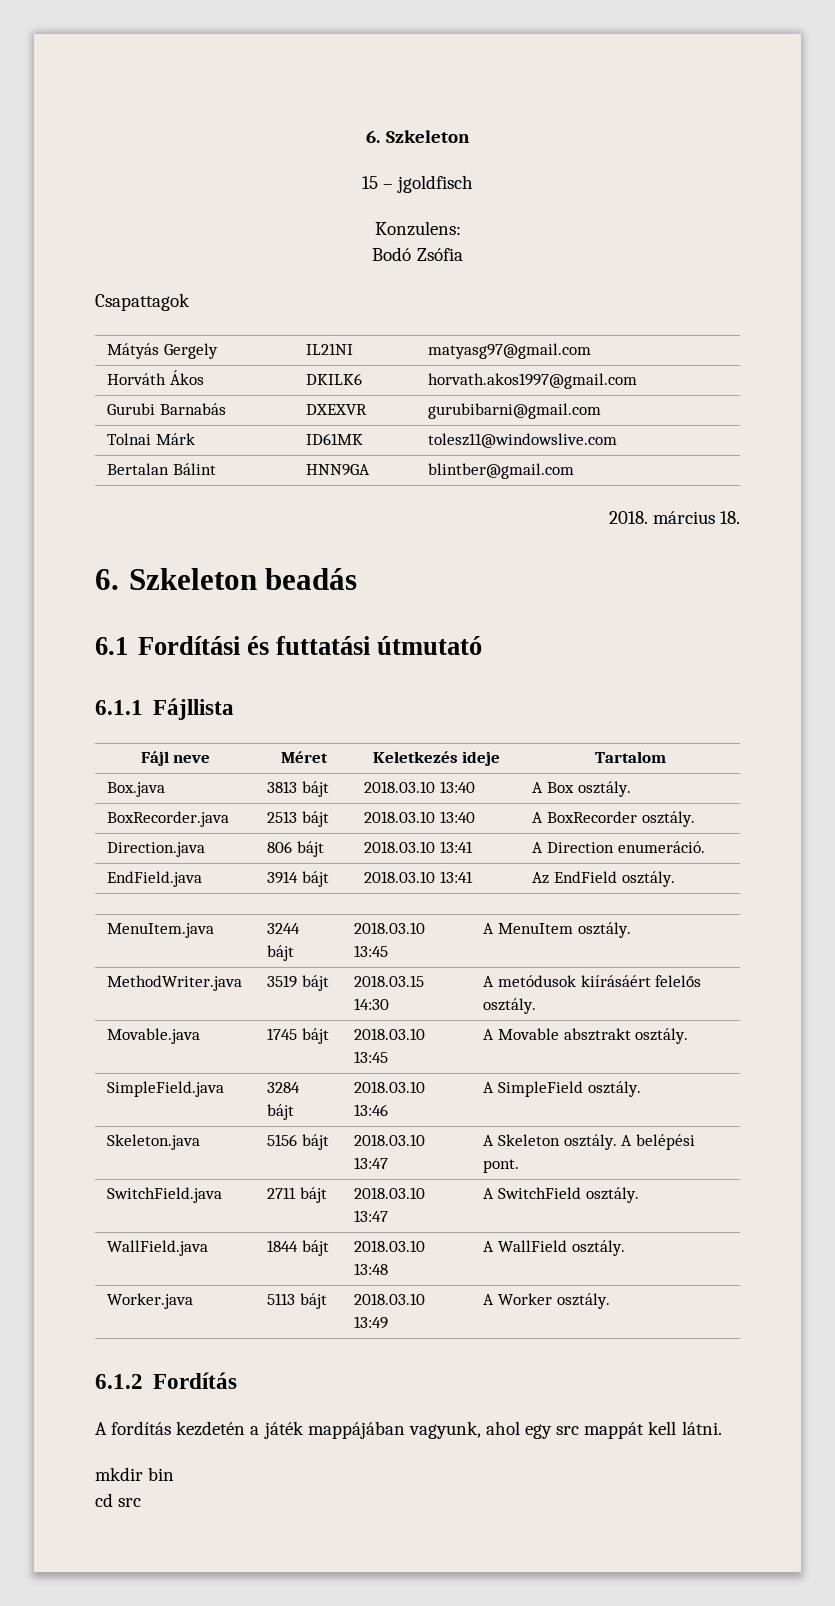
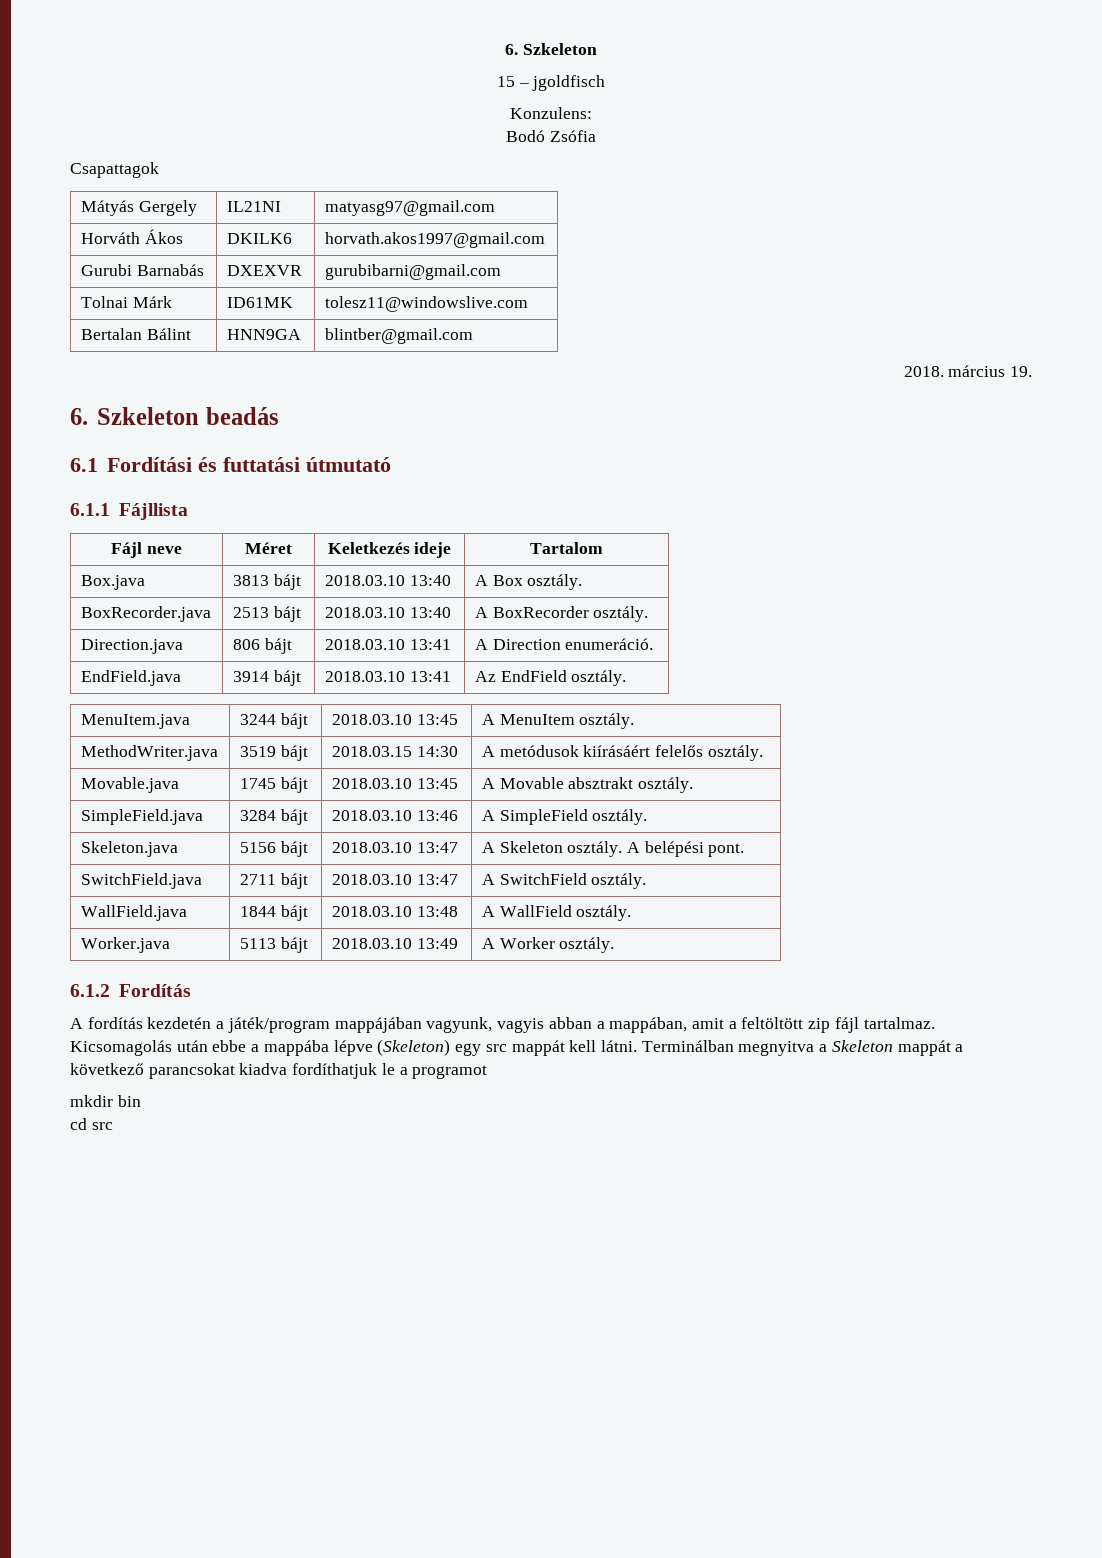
- 2018. március 18.
+ 2018. március 19.
- A fordítás kezdetén a játék mappájában vagyunk, ahol egy src mappát kell látni.
+ A fordítás kezdetén a játék/program mappájában vagyunk, vagyis abban a mappában, amit a feltöltött zip fájl tartalmaz. Kicsomagolás után ebbe a mappába lépve (Skeleton) egy src mappát kell látni. Terminálban megnyitva a Skeleton mappát a következő parancsokat kiadva fordíthatjuk le a programot

